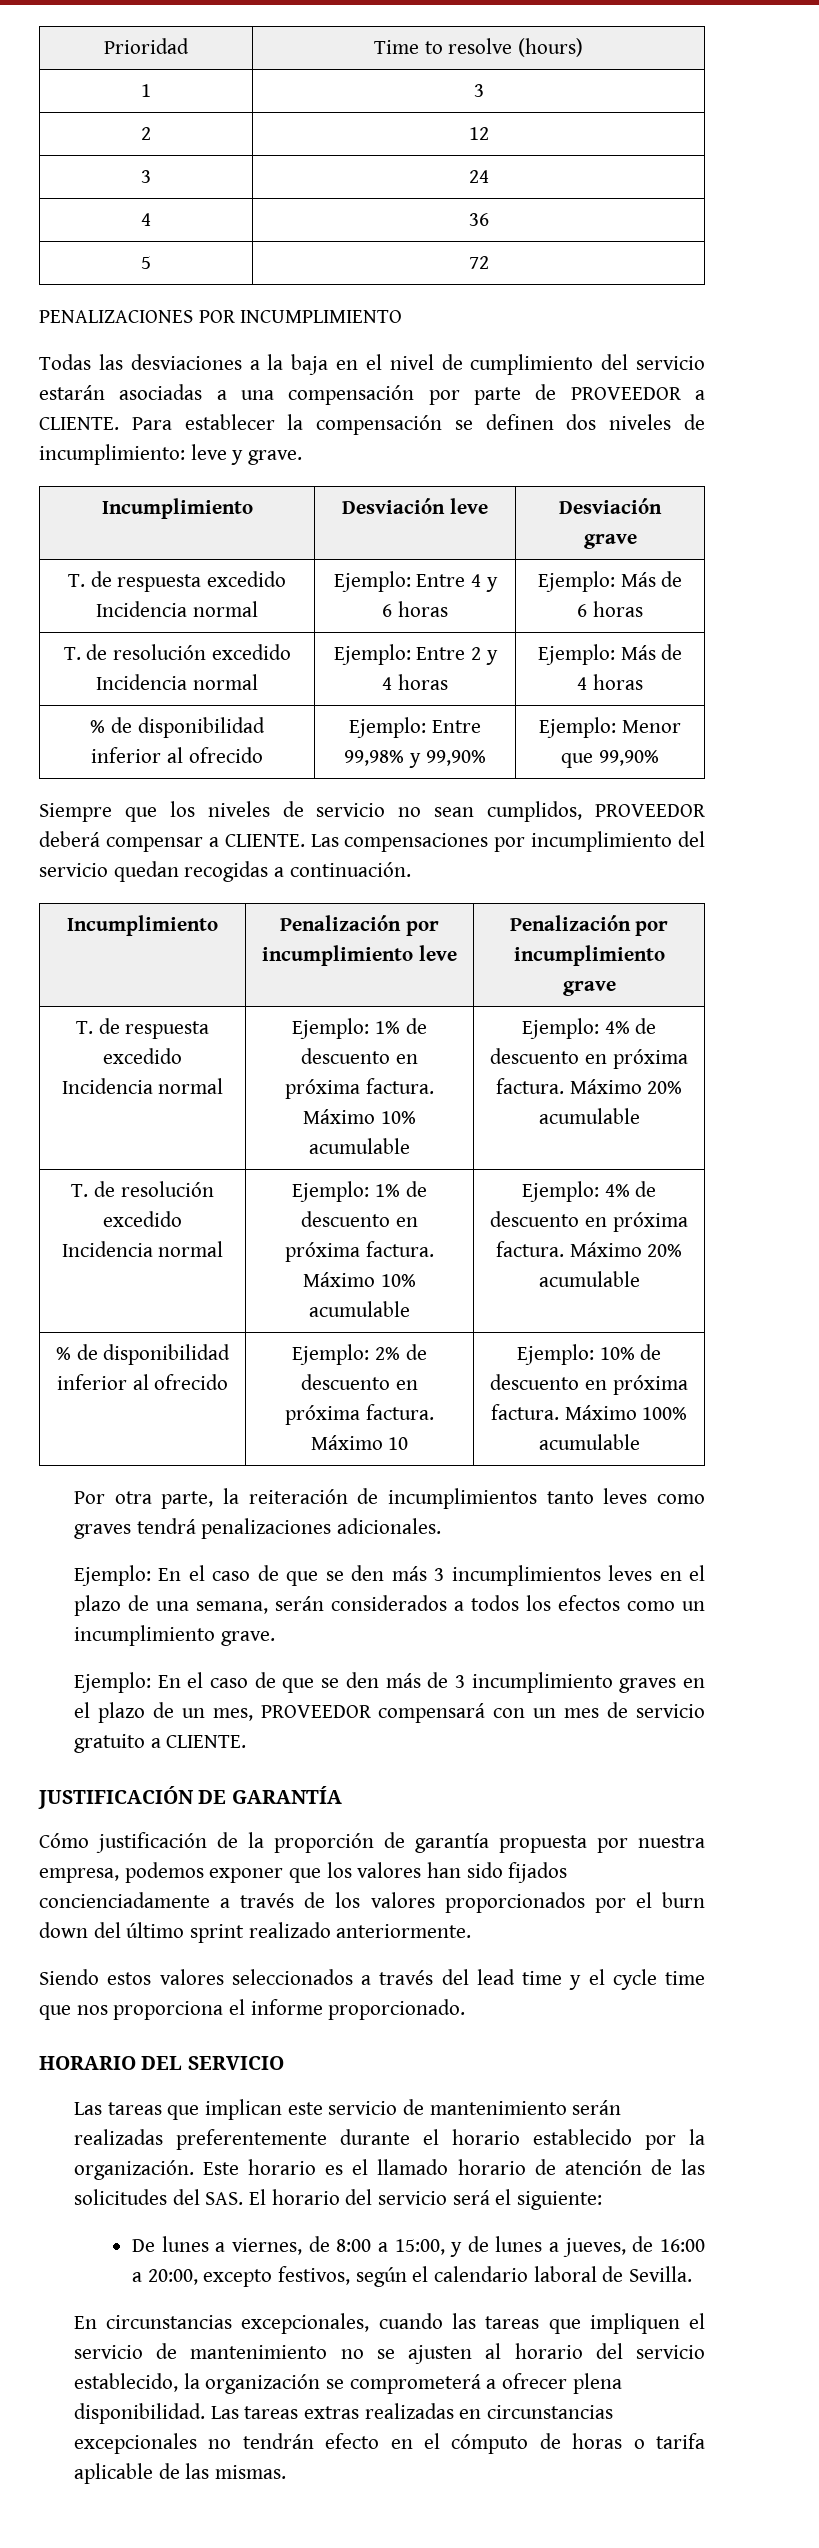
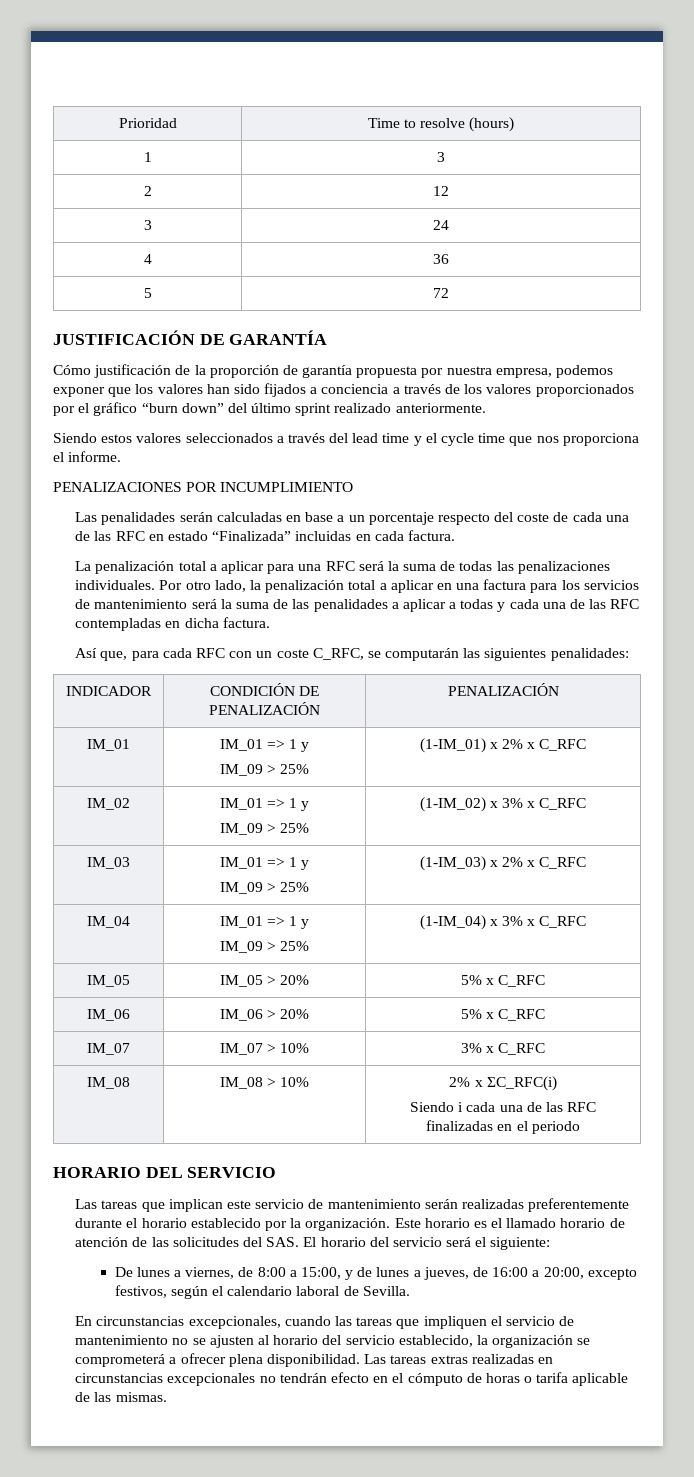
- PENALIZACIONES POR INCUMPLIMIENTO
- Todas las desviaciones a la baja en el nivel de cumplimiento del servicio estarán asociadas a una compensación por parte de PROVEEDOR a CLIENTE. Para establecer la compensación se definen dos niveles de incumplimiento: leve y grave.
- Incumplimiento | Desviación leve | Desviación grave
- T. de respuesta excedido Incidencia normal | Ejemplo: Entre 4 y 6 horas | Ejemplo: Más de 6 horas
- T. de resolución excedido Incidencia normal | Ejemplo: Entre 2 y 4 horas | Ejemplo: Más de 4 horas
- % de disponibilidad inferior al ofrecido | Ejemplo: Entre 99,98% y 99,90% | Ejemplo: Menor que 99,90%
- Siempre que los niveles de servicio no sean cumplidos, PROVEEDOR deberá compensar a CLIENTE. Las compensaciones por incumplimiento del servicio quedan recogidas a continuación.
- Incumplimiento | Penalización por incumplimiento leve | Penalización por incumplimiento grave
- T. de respuesta excedido Incidencia normal | Ejemplo: 1% de descuento en próxima factura. Máximo 10% acumulable | Ejemplo: 4% de descuento en próxima factura. Máximo 20% acumulable
- T. de resolución excedido Incidencia normal | Ejemplo: 1% de descuento en próxima factura. Máximo 10% acumulable | Ejemplo: 4% de descuento en próxima factura. Máximo 20% acumulable
- % de disponibilidad inferior al ofrecido | Ejemplo: 2% de descuento en próxima factura. Máximo 10 | Ejemplo: 10% de descuento en próxima factura. Máximo 100% acumulable
- Por otra parte, la reiteración de incumplimientos tanto leves como graves tendrá penalizaciones adicionales.
- Ejemplo: En el caso de que se den más 3 incumplimientos leves en el plazo de una semana, serán considerados a todos los efectos como un incumplimiento grave.
- Ejemplo: En el caso de que se den más de 3 incumplimiento graves en el plazo de un mes, PROVEEDOR compensará con un mes de servicio gratuito a CLIENTE.
- Cómo justificación de la proporción de garantía propuesta por nuestra empresa, podemos exponer que los valores han sido fijados concienciadamente a través de los valores proporcionados por el burn down del último sprint realizado anteriormente.
+ Cómo justificación de la proporción de garantía propuesta por nuestra empresa, podemos exponer que los valores han sido fijados a conciencia a través de los valores proporcionados por el gráfico “burn down” del último sprint realizado anteriormente.
- Siendo estos valores seleccionados a través del lead time y el cycle time que nos proporciona el informe proporcionado.
+ Siendo estos valores seleccionados a través del lead time y el cycle time que nos proporciona el informe.
+ PENALIZACIONES POR INCUMPLIMIENTO
+ Las penalidades serán calculadas en base a un porcentaje respecto del coste de cada una de las RFC en estado “Finalizada” incluidas en cada factura.
+ La penalización total a aplicar para una RFC será la suma de todas las penalizaciones individuales. Por otro lado, la penalización total a aplicar en una factura para los servicios de mantenimiento será la suma de las penalidades a aplicar a todas y cada una de las RFC contempladas en dicha factura.
+ Así que, para cada RFC con un coste C_RFC, se computarán las siguientes penalidades:
+ INDICADOR | CONDICIÓN DE PENALIZACIÓN | PENALIZACIÓN
+ IM_01 | IM_01 => 1 y
+ IM_09 > 25% | (1-IM_01) x 2% x C_RFC
+ IM_02 | IM_01 => 1 y
+ IM_09 > 25% | (1-IM_02) x 3% x C_RFC
+ IM_03 | IM_01 => 1 y
+ IM_09 > 25% | (1-IM_03) x 2% x C_RFC
+ IM_04 | IM_01 => 1 y
+ IM_09 > 25% | (1-IM_04) x 3% x C_RFC
+ IM_05 | IM_05 > 20% | 5% x C_RFC
+ IM_06 | IM_06 > 20% | 5% x C_RFC
+ IM_07 | IM_07 > 10% | 3% x C_RFC
+ IM_08 | IM_08 > 10% | 2% x ΣC_RFC(i)
+ Siendo i cada una de las RFC finalizadas en el periodo

